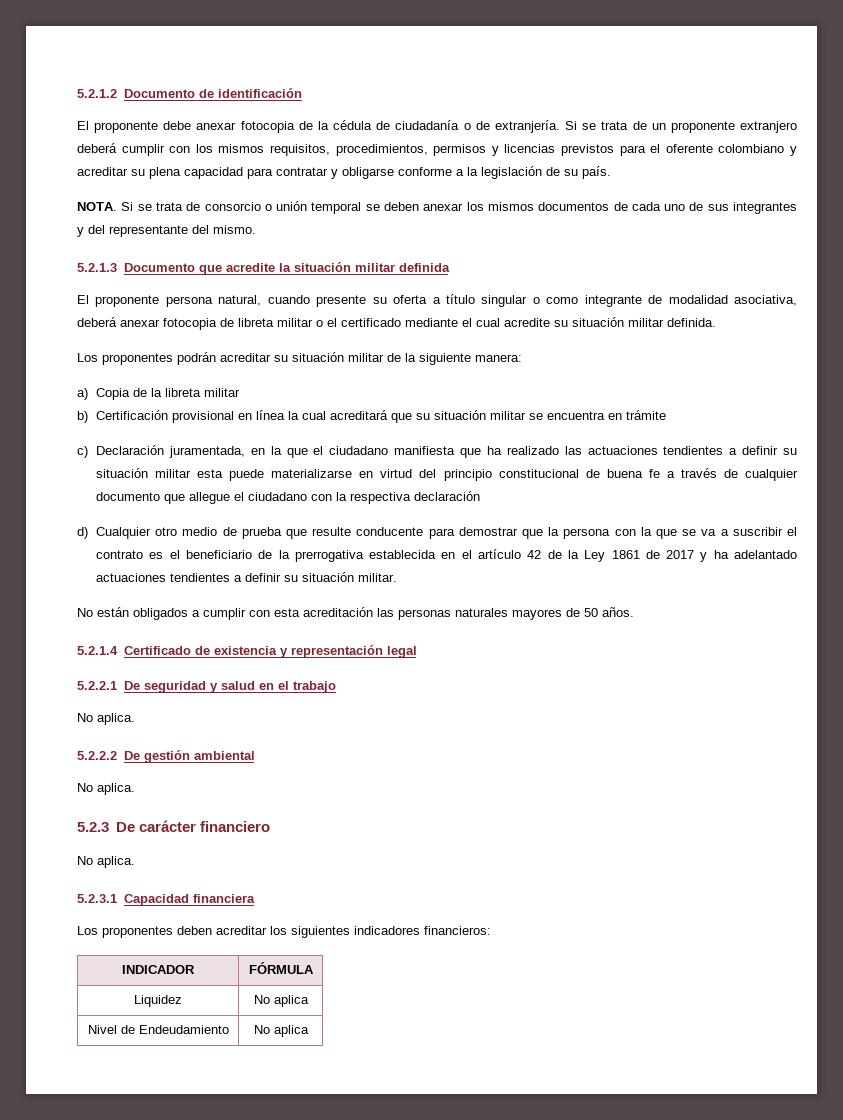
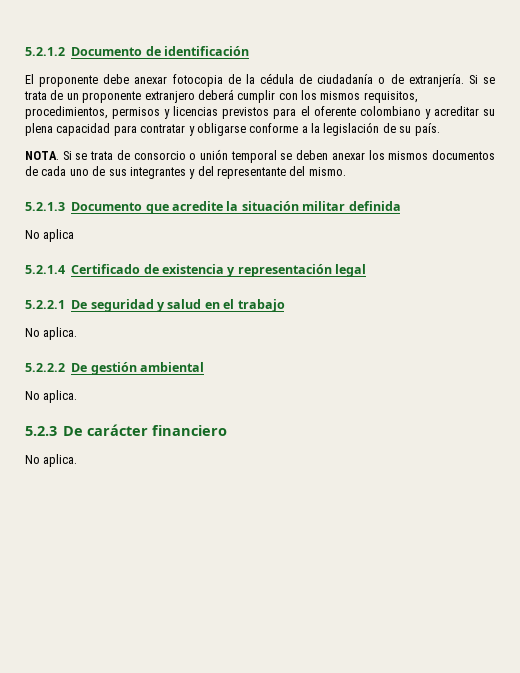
- El proponente persona natural, cuando presente su oferta a título singular o como integrante de modalidad asociativa, deberá anexar fotocopia de libreta militar o el certificado mediante el cual acredite su situación militar definida.
- Los proponentes podrán acreditar su situación militar de la siguiente manera:
- a) Copia de la libreta militar
- b) Certificación provisional en línea la cual acreditará que su situación militar se encuentra en trámite
- c) Declaración juramentada, en la que el ciudadano manifiesta que ha realizado las actuaciones tendientes a definir su situación militar esta puede materializarse en virtud del principio constitucional de buena fe a través de cualquier documento que allegue el ciudadano con la respectiva declaración
- d) Cualquier otro medio de prueba que resulte conducente para demostrar que la persona con la que se va a suscribir el contrato es el beneficiario de la prerrogativa establecida en el artículo 42 de la Ley 1861 de 2017 y ha adelantado actuaciones tendientes a definir su situación militar.
- No están obligados a cumplir con esta acreditación las personas naturales mayores de 50 años.
+ No aplica
- 5.2.3.1 Capacidad financiera
- Los proponentes deben acreditar los siguientes indicadores financieros:
- INDICADOR | FÓRMULA
- Liquidez | No aplica
- Nivel de Endeudamiento | No aplica

